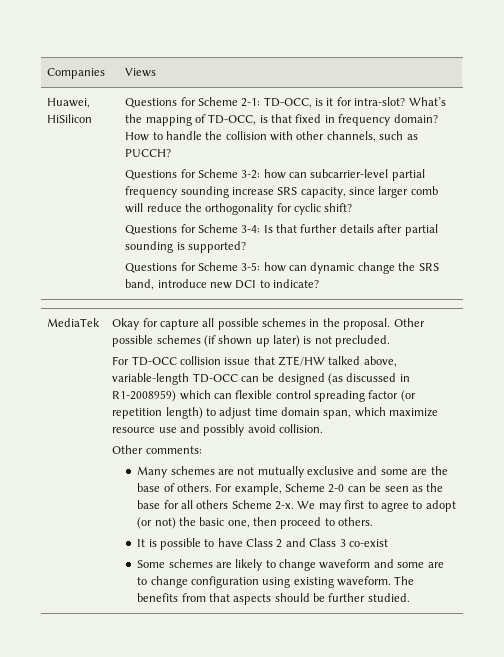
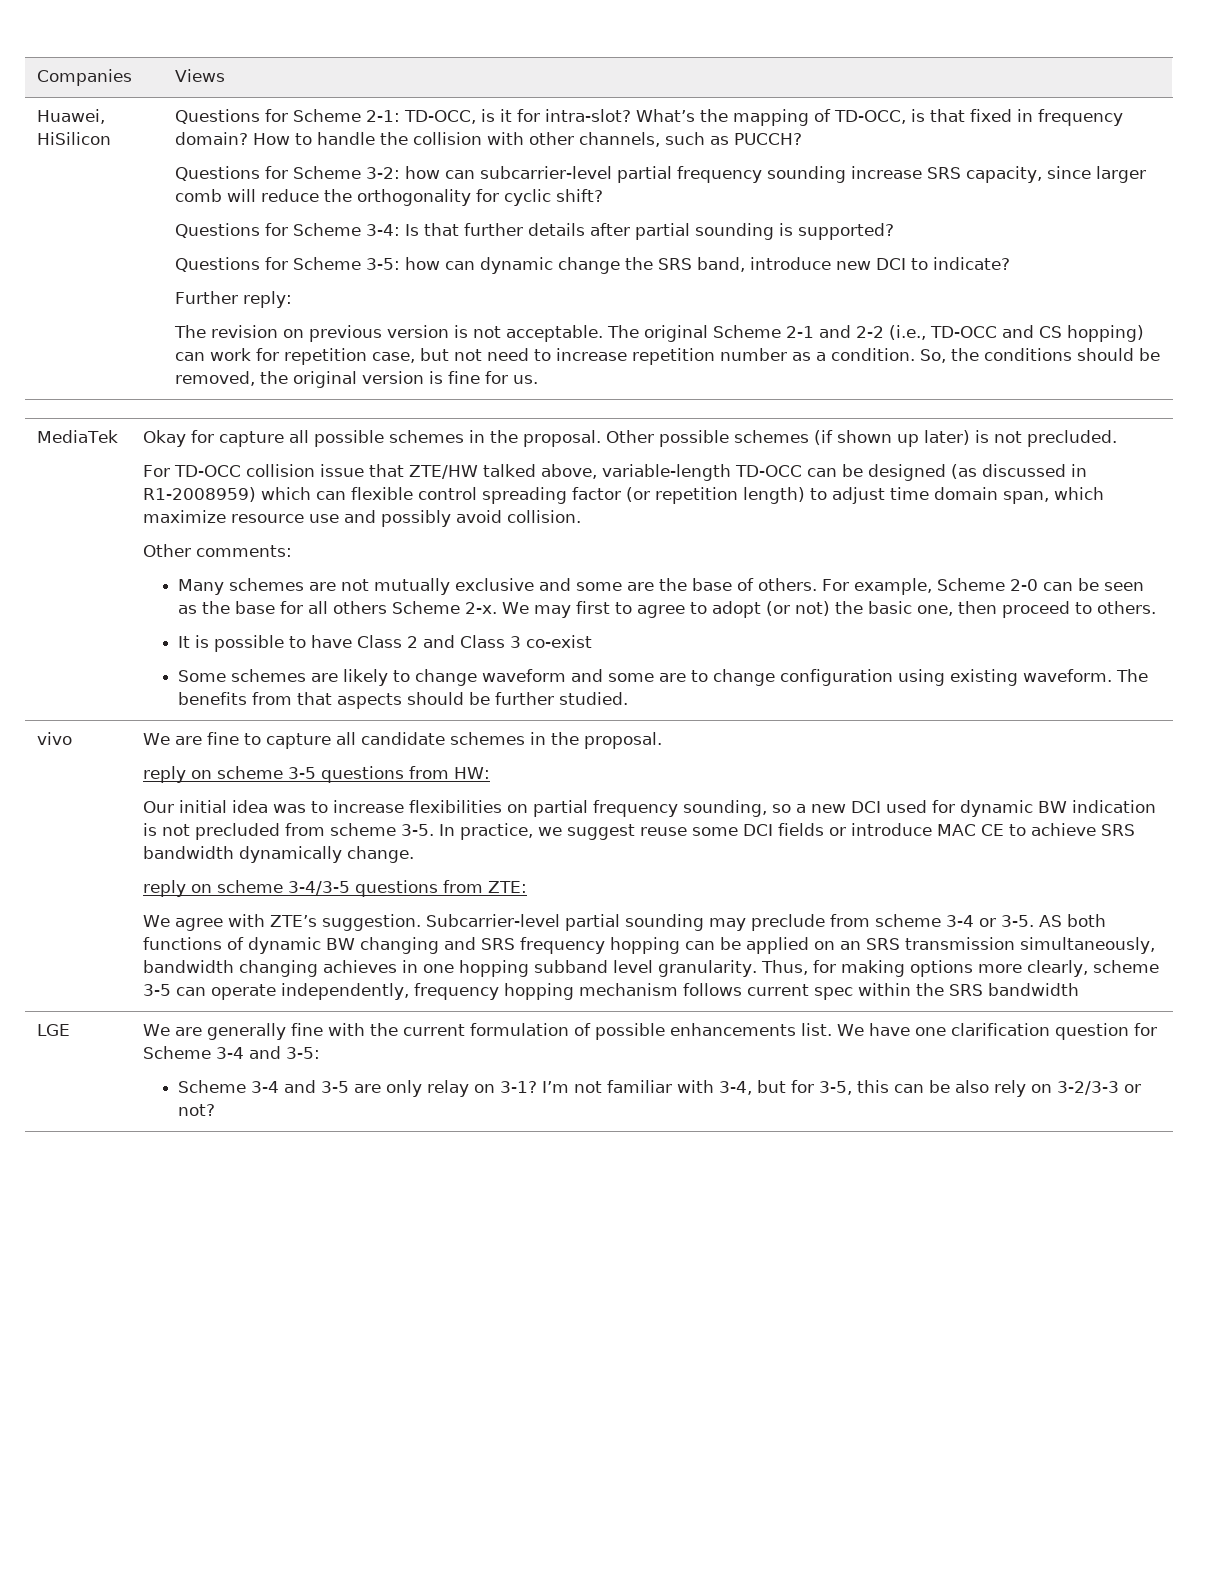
+ Further reply:
+ The revision on previous version is not acceptable. The original Scheme 2-1 and 2-2 (i.e., TD-OCC and CS hopping) can work for repetition case, but not need to increase repetition number as a condition. So, the conditions should be removed, the original version is fine for us.
+ vivo | We are fine to capture all candidate schemes in the proposal.
+ reply on scheme 3-5 questions from HW:
+ Our initial idea was to increase flexibilities on partial frequency sounding, so a new DCI used for dynamic BW indication is not precluded from scheme 3-5. In practice, we suggest reuse some DCI fields or introduce MAC CE to achieve SRS bandwidth dynamically change.
+ reply on scheme 3-4/3-5 questions from ZTE:
+ We agree with ZTE’s suggestion. Subcarrier-level partial sounding may preclude from scheme 3-4 or 3-5. AS both functions of dynamic BW changing and SRS frequency hopping can be applied on an SRS transmission simultaneously, bandwidth changing achieves in one hopping subband level granularity. Thus, for making options more clearly, scheme 3-5 can operate independently, frequency hopping mechanism follows current spec within the SRS bandwidth
+ LGE | We are generally fine with the current formulation of possible enhancements list. We have one clarification question for Scheme 3-4 and 3-5:
+ Scheme 3-4 and 3-5 are only relay on 3-1? I’m not familiar with 3-4, but for 3-5, this can be also rely on 3-2/3-3 or not?

